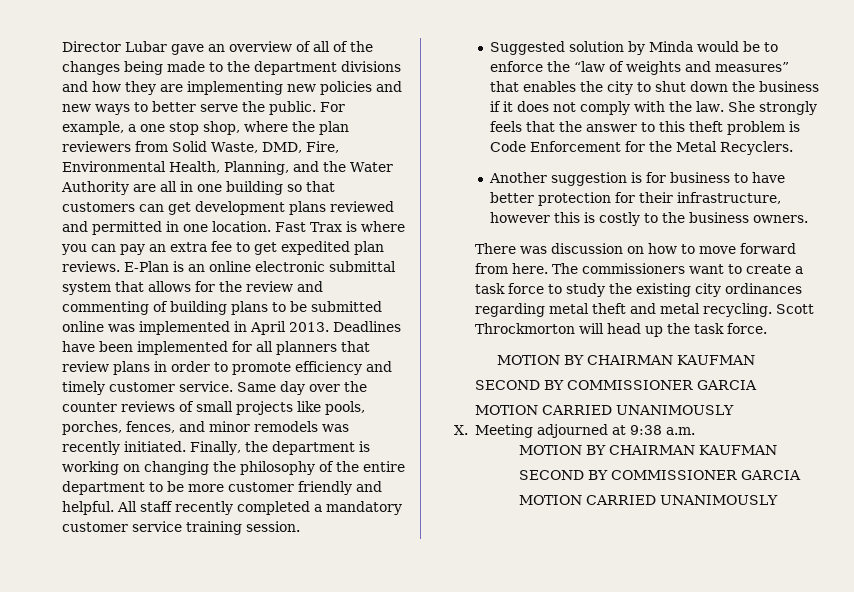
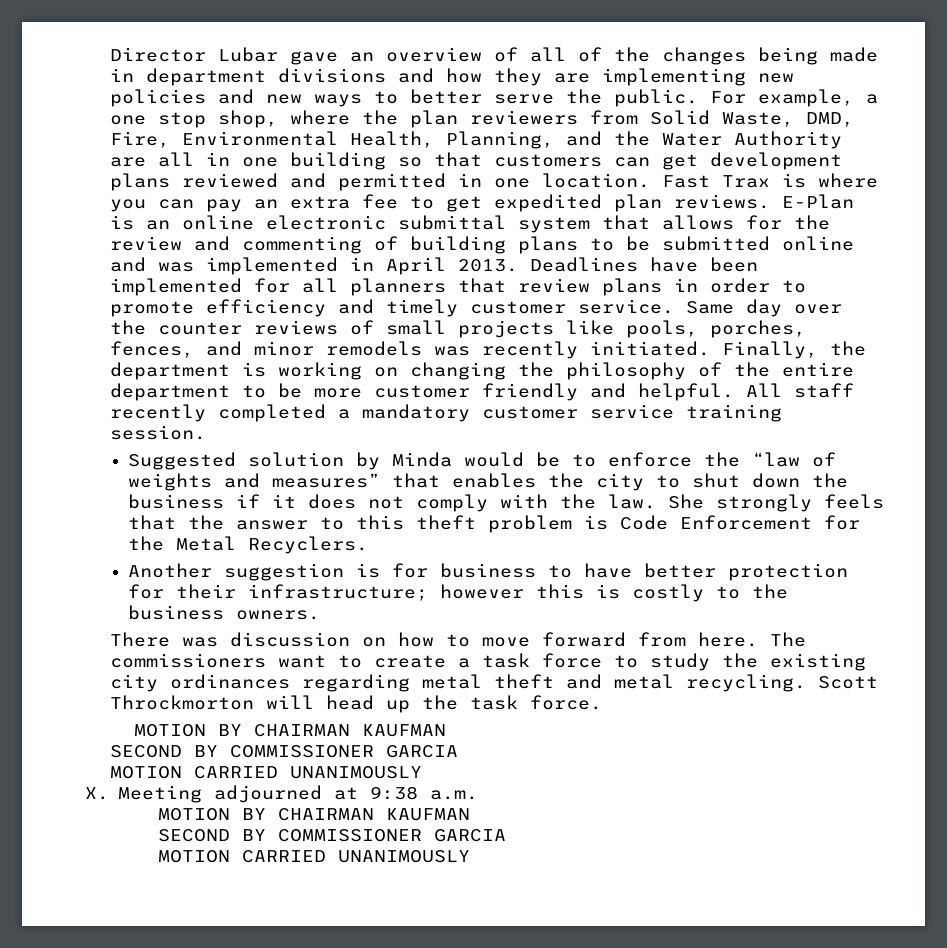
- Director Lubar gave an overview of all of the changes being made to the department divisions and how they are implementing new policies and new ways to better serve the public.
+ Director Lubar gave an overview of all of the changes being made in department divisions and how they are implementing new policies and new ways to better serve the public.
- E-Plan is an online electronic submittal system that allows for the review and commenting of building plans to be submitted online was implemented in April 2013.
+ E-Plan is an online electronic submittal system that allows for the review and commenting of building plans to be submitted online and was implemented in April 2013.
- Another suggestion is for business to have better protection for their infrastructure, however this is costly to the business owners.
+ Another suggestion is for business to have better protection for their infrastructure; however this is costly to the business owners.

